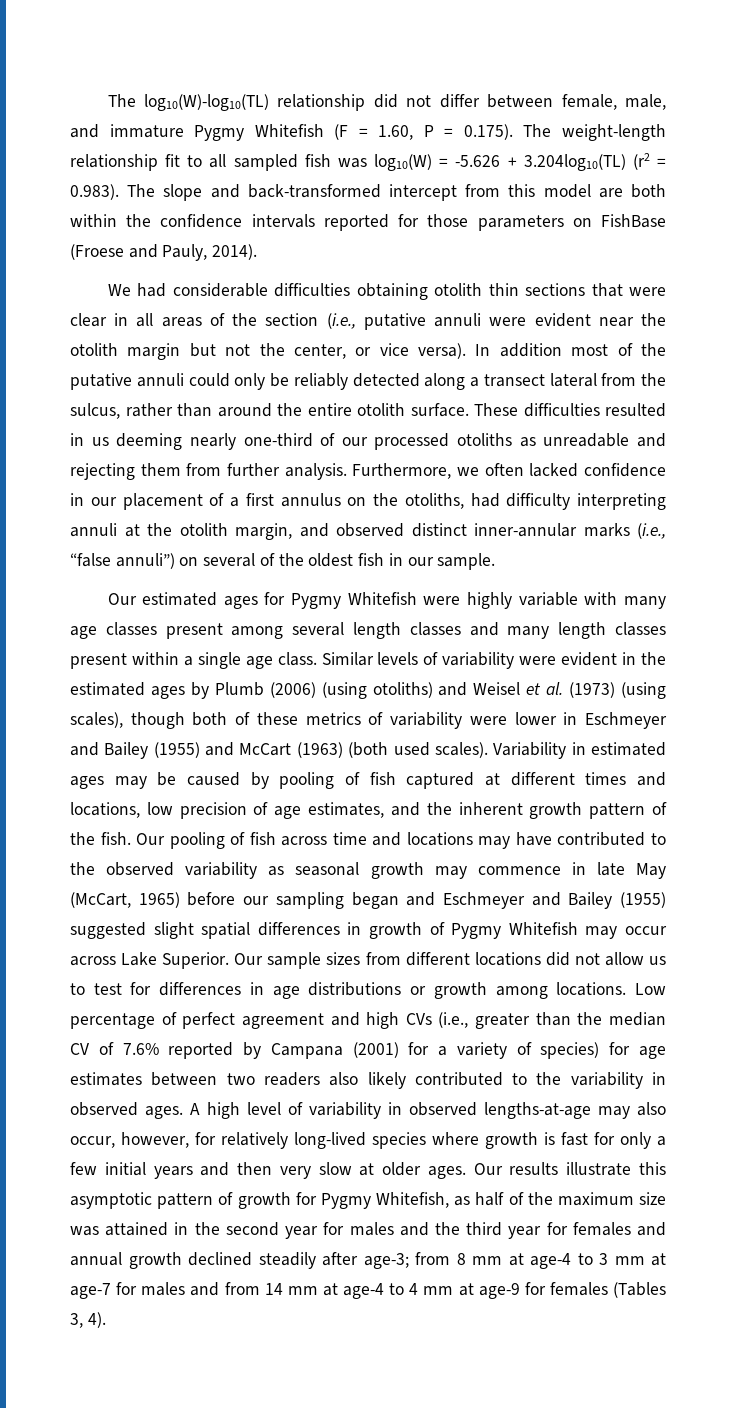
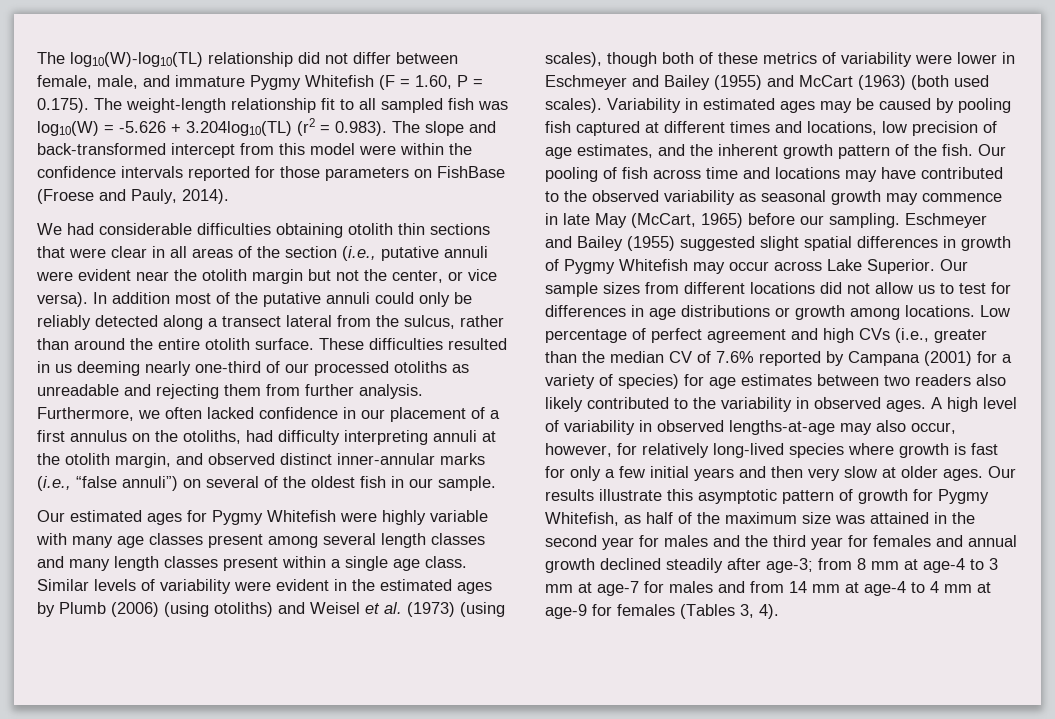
- The log10(W)-log10(TL) relationship did not differ between female, male, and immature Pygmy Whitefish (F = 1.60, P = 0.175). The weight-length relationship fit to all sampled fish was log10(W) = -5.626 + 3.204log10(TL) (r2 = 0.983). The slope and back-transformed intercept from this model are both within the confidence intervals reported for those parameters on FishBase (Froese and Pauly, 2014).
+ The log10(W)-log10(TL) relationship did not differ between female, male, and immature Pygmy Whitefish (F = 1.60, P = 0.175). The weight-length relationship fit to all sampled fish was log10(W) = -5.626 + 3.204log10(TL) (r2 = 0.983). The slope and back-transformed intercept from this model were within the confidence intervals reported for those parameters on FishBase (Froese and Pauly, 2014).
- Variability in estimated ages may be caused by pooling of fish captured at different times and locations, low precision of age estimates, and the inherent growth pattern of the fish.
+ Variability in estimated ages may be caused by pooling fish captured at different times and locations, low precision of age estimates, and the inherent growth pattern of the fish.
- Our pooling of fish across time and locations may have contributed to the observed variability as seasonal growth may commence in late May (McCart, 1965) before our sampling began and Eschmeyer and Bailey (1955) suggested slight spatial differences in growth of Pygmy Whitefish may occur across Lake Superior.
+ Our pooling of fish across time and locations may have contributed to the observed variability as seasonal growth may commence in late May (McCart, 1965) before our sampling. Eschmeyer and Bailey (1955) suggested slight spatial differences in growth of Pygmy Whitefish may occur across Lake Superior.

